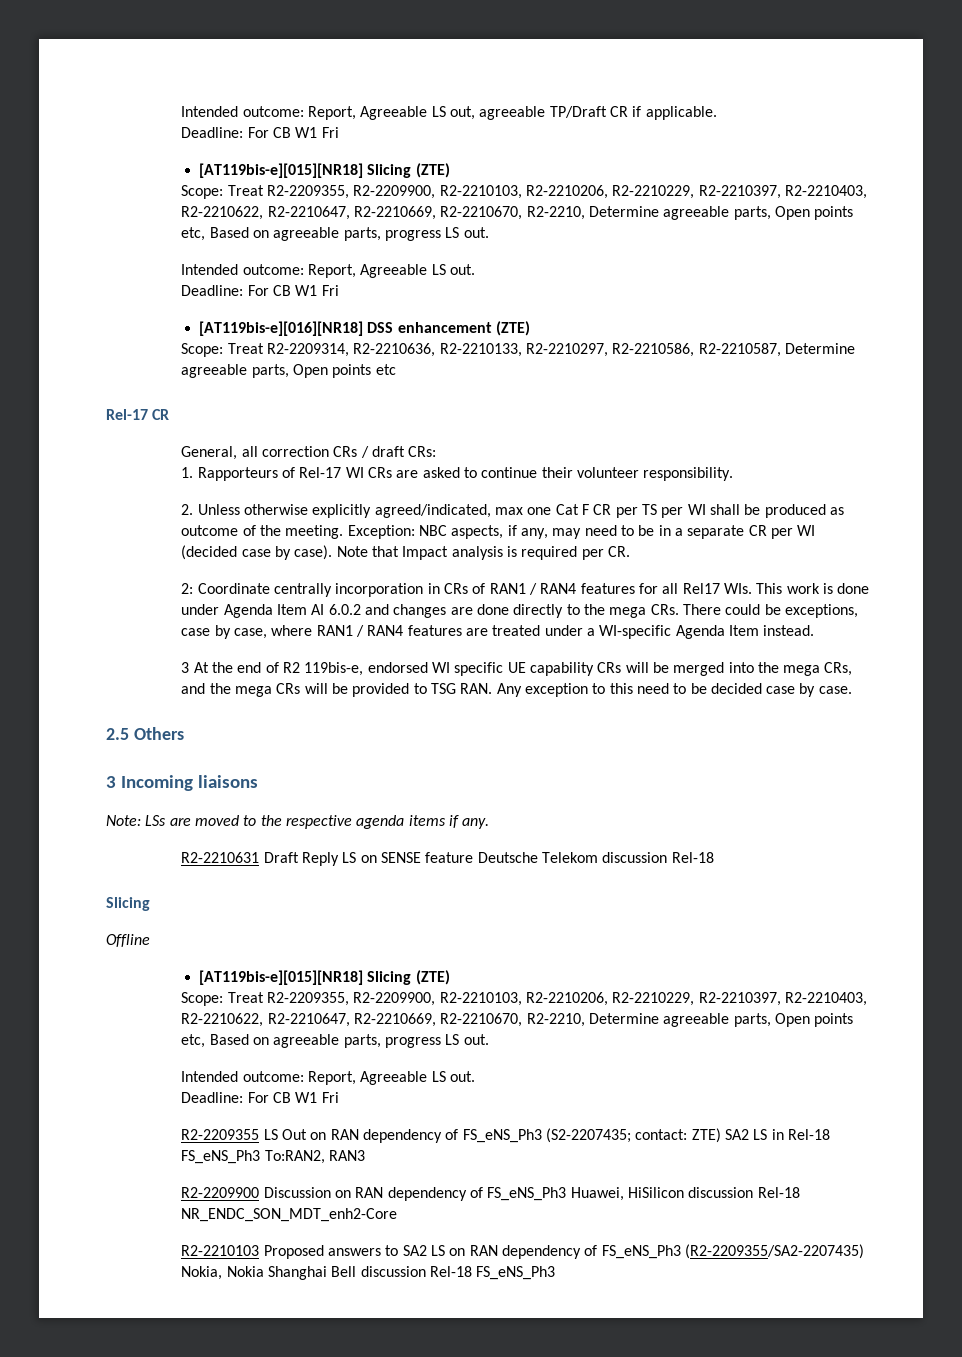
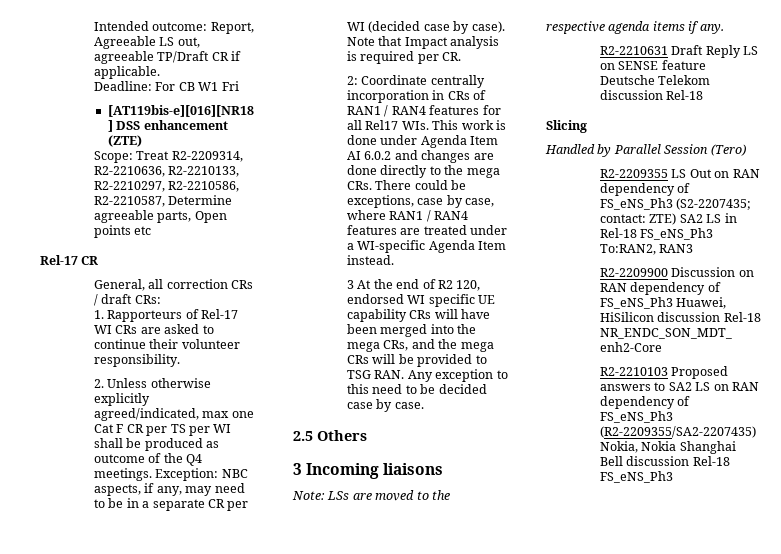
  Intended outcome: Report, Agreeable LS out, agreeable TP/Draft CR if applicable.
- Deadline: For CB W1 Fri
- [AT119bis-e][015][NR18] Slicing (ZTE)
- Scope: Treat R2-2209355, R2-2209900, R2-2210103, R2-2210206, R2-2210229, R2-2210397, R2-2210403, R2-2210622, R2-2210647, R2-2210669, R2-2210670, R2-2210, Determine agreeable parts, Open points etc, Based on agreeable parts, progress LS out.
- Intended outcome: Report, Agreeable LS out.
- 2. Unless otherwise explicitly agreed/indicated, max one Cat F CR per TS per WI shall be produced as outcome of the meeting.
+ 2. Unless otherwise explicitly agreed/indicated, max one Cat F CR per TS per WI shall be produced as outcome of the Q4 meetings.
- 3 At the end of R2 119bis-e, endorsed WI specific UE capability CRs will be merged into the mega CRs, and the mega CRs will be provided to TSG RAN. Any exception to this need to be decided case by case.
+ 3 At the end of R2 120, endorsed WI specific UE capability CRs will have been merged into the mega CRs, and the mega CRs will be provided to TSG RAN. Any exception to this need to be decided case by case.
- Offline
- [AT119bis-e][015][NR18] Slicing (ZTE)
- Scope: Treat R2-2209355, R2-2209900, R2-2210103, R2-2210206, R2-2210229, R2-2210397, R2-2210403, R2-2210622, R2-2210647, R2-2210669, R2-2210670, R2-2210, Determine agreeable parts, Open points etc, Based on agreeable parts, progress LS out.
- Intended outcome: Report, Agreeable LS out.
- Deadline: For CB W1 Fri
+ Handled by Parallel Session (Tero)

